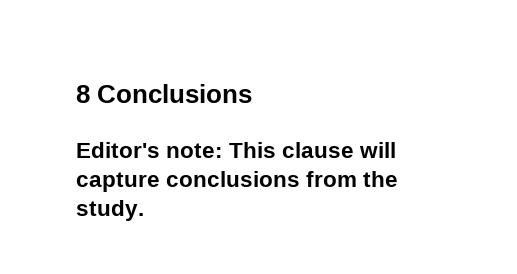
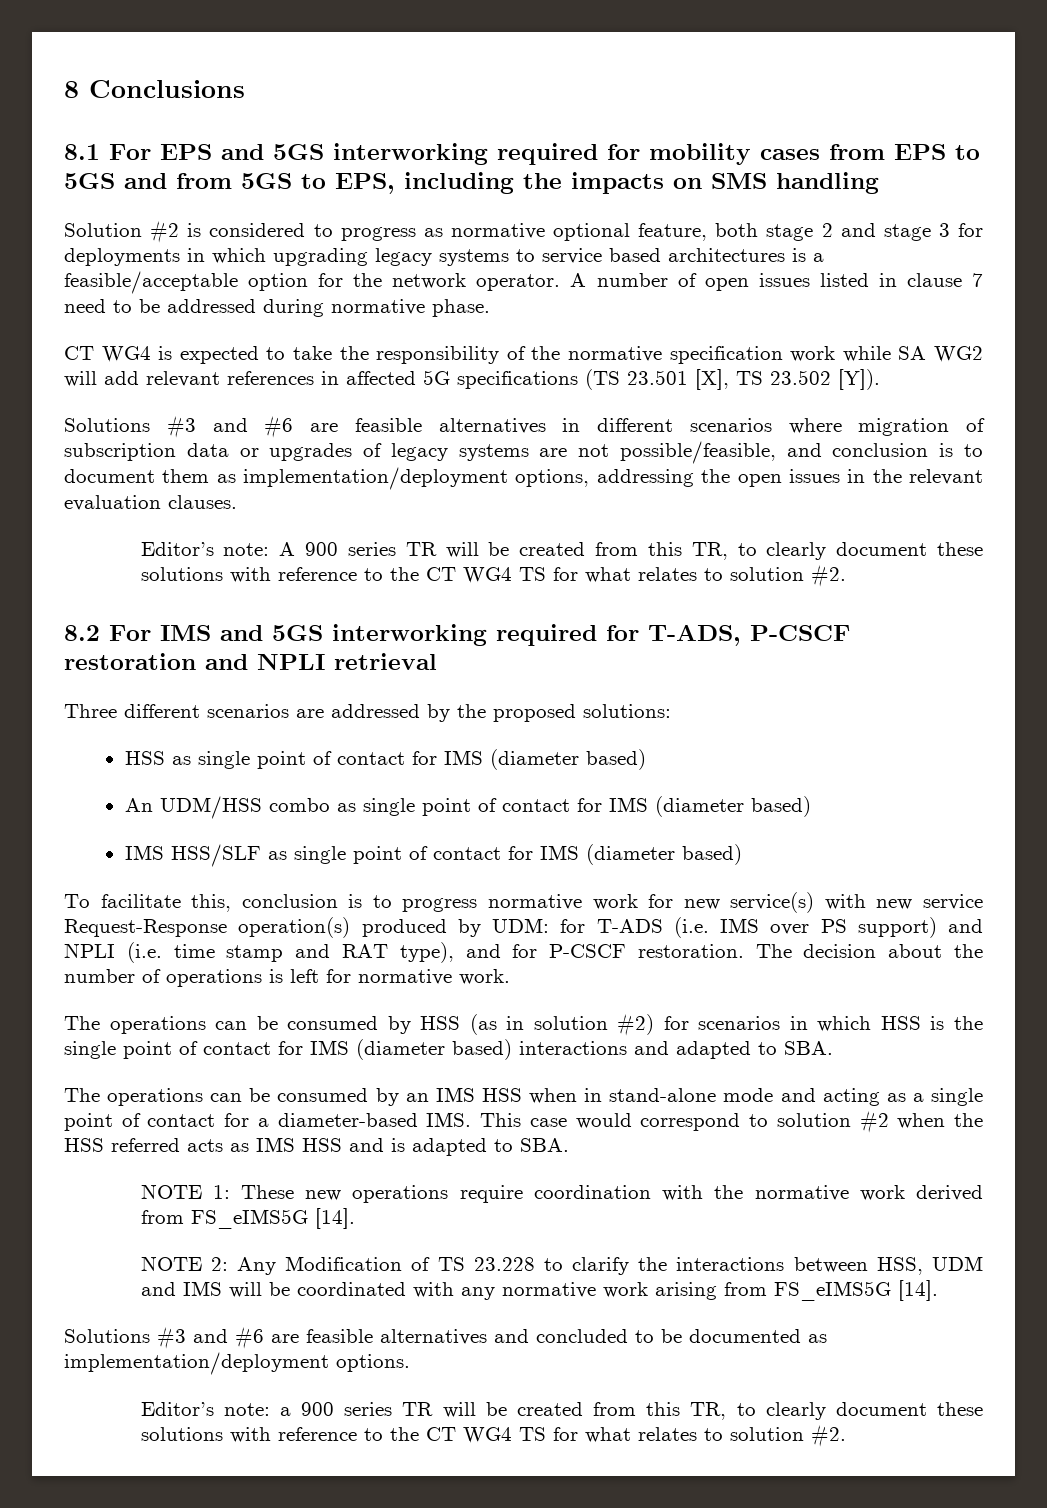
- Editor's note: This clause will capture conclusions from the study.
+ 8.1 For EPS and 5GS interworking required for mobility cases from EPS to 5GS and from 5GS to EPS, including the impacts on SMS handling
+ Solution #2 is considered to progress as normative optional feature, both stage 2 and stage 3 for deployments in which upgrading legacy systems to service based architectures is a feasible/acceptable option for the network operator. A number of open issues listed in clause 7 need to be addressed during normative phase.
+ CT WG4 is expected to take the responsibility of the normative specification work while SA WG2 will add relevant references in affected 5G specifications (TS 23.501 [X], TS 23.502 [Y]).
+ Solutions #3 and #6 are feasible alternatives in different scenarios where migration of subscription data or upgrades of legacy systems are not possible/feasible, and conclusion is to document them as implementation/deployment options, addressing the open issues in the relevant evaluation clauses.
+ Editor’s note: A 900 series TR will be created from this TR, to clearly document these solutions with reference to the CT WG4 TS for what relates to solution #2.
+ 8.2 For IMS and 5GS interworking required for T-ADS, P-CSCF restoration and NPLI retrieval
+ Three different scenarios are addressed by the proposed solutions:
+ HSS as single point of contact for IMS (diameter based)
+ An UDM/HSS combo as single point of contact for IMS (diameter based)
+ IMS HSS/SLF as single point of contact for IMS (diameter based)
+ To facilitate this, conclusion is to progress normative work for new service(s) with new service Request-Response operation(s) produced by UDM: for T-ADS (i.e. IMS over PS support) and NPLI (i.e. time stamp and RAT type), and for P-CSCF restoration. The decision about the number of operations is left for normative work.
+ The operations can be consumed by HSS (as in solution #2) for scenarios in which HSS is the single point of contact for IMS (diameter based) interactions and adapted to SBA.
+ The operations can be consumed by an IMS HSS when in stand-alone mode and acting as a single point of contact for a diameter-based IMS. This case would correspond to solution #2 when the HSS referred acts as IMS HSS and is adapted to SBA.
+ NOTE 1: These new operations require coordination with the normative work derived from FS_eIMS5G [14].
+ NOTE 2: Any Modification of TS 23.228 to clarify the interactions between HSS, UDM and IMS will be coordinated with any normative work arising from FS_eIMS5G [14].
+ Solutions #3 and #6 are feasible alternatives and concluded to be documented as implementation/deployment options.
+ Editor’s note: a 900 series TR will be created from this TR, to clearly document these solutions with reference to the CT WG4 TS for what relates to solution #2.

